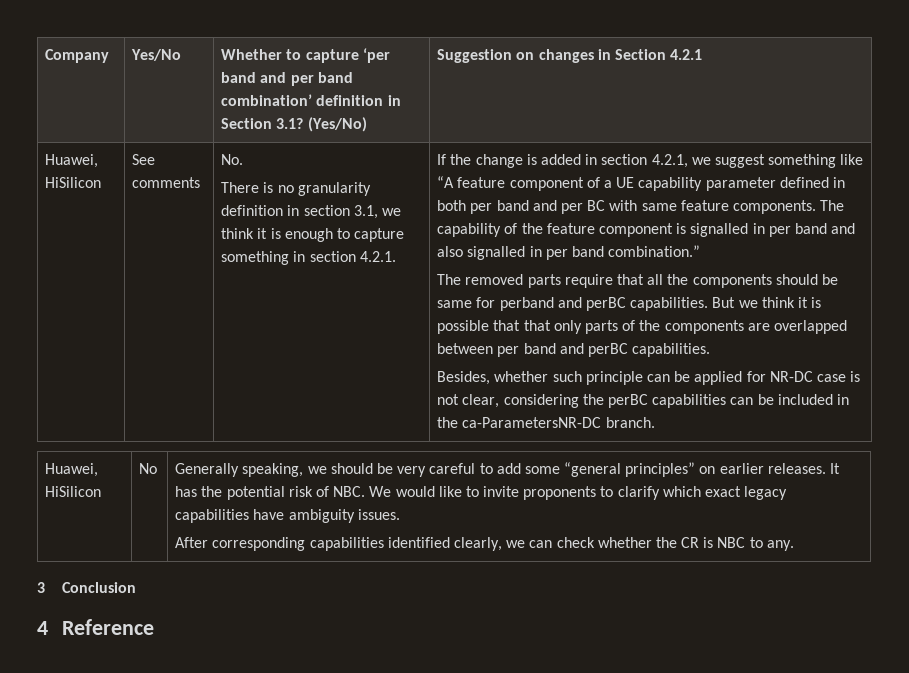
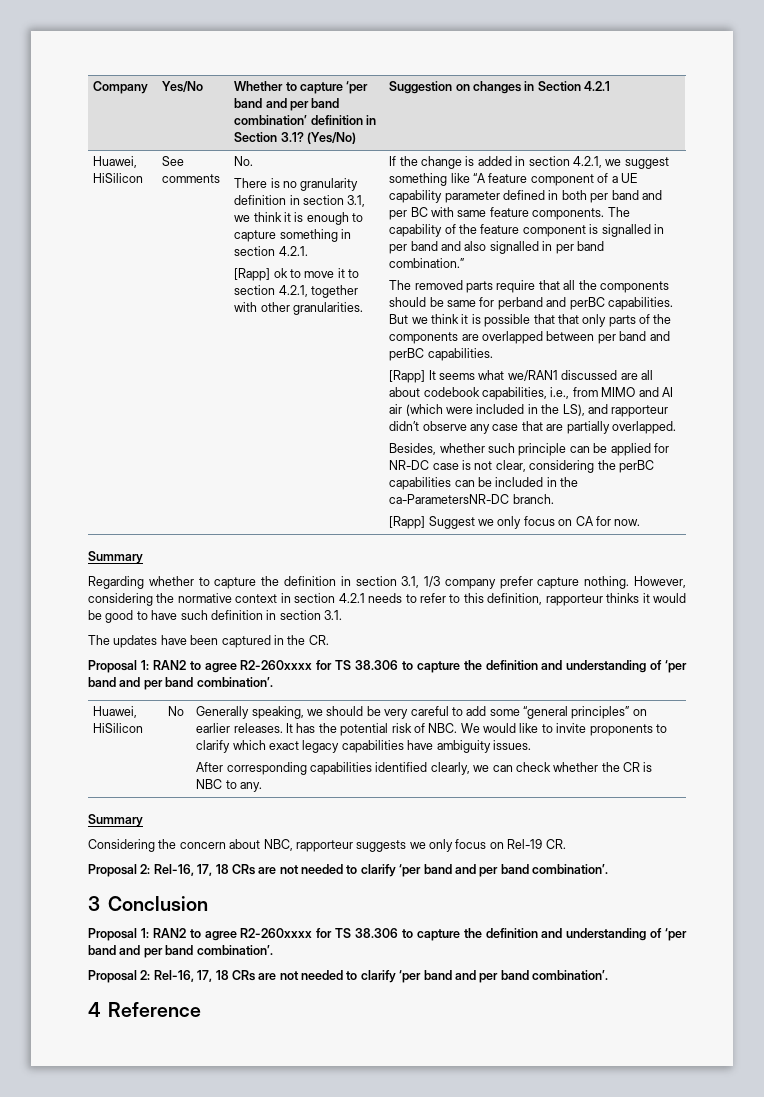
+ [Rapp] ok to move it to section 4.2.1, together with other granularities.
+ [Rapp] It seems what we/RAN1 discussed are all about codebook capabilities, i.e., from MIMO and AI air (which were included in the LS), and rapporteur didn’t observe any case that are partially overlapped.
+ [Rapp] Suggest we only focus on CA for now.
+ Summary
+ Regarding whether to capture the definition in section 3.1, 1/3 company prefer capture nothing. However, considering the normative context in section 4.2.1 needs to refer to this definition, rapporteur thinks it would be good to have such definition in section 3.1.
+ The updates have been captured in the CR.
+ Proposal 1: RAN2 to agree R2-260xxxx for TS 38.306 to capture the definition and understanding of ‘per band and per band combination’.
  After corresponding capabilities identified clearly, we can check whether the CR is NBC to any.
+ Summary
+ Considering the concern about NBC, rapporteur suggests we only focus on Rel-19 CR.
+ Proposal 2: Rel-16, 17, 18 CRs are not needed to clarify ‘per band and per band combination’.
  3 Conclusion
+ Proposal 1: RAN2 to agree R2-260xxxx for TS 38.306 to capture the definition and understanding of ‘per band and per band combination’.
+ Proposal 2: Rel-16, 17, 18 CRs are not needed to clarify ‘per band and per band combination’.

